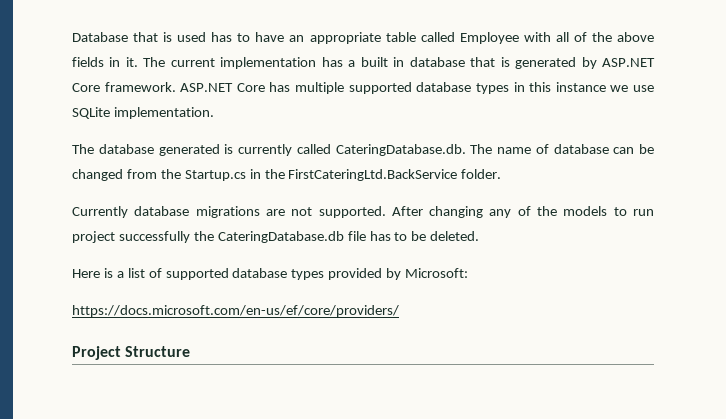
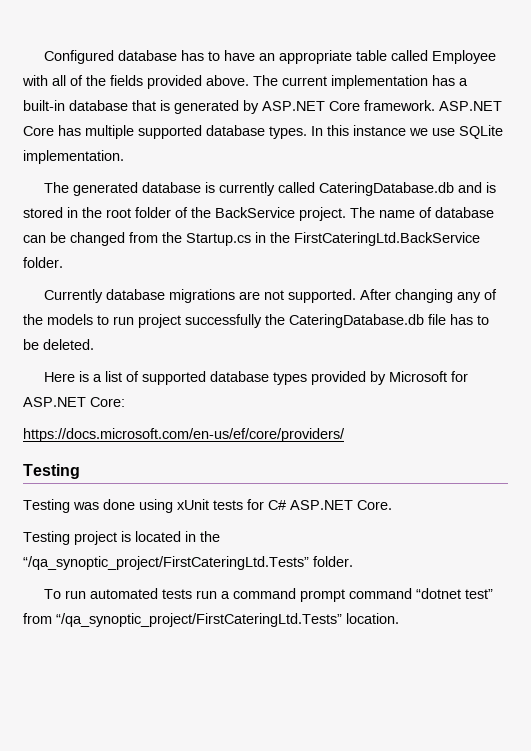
- Database that is used has to have an appropriate table called Employee with all of the above fields in it.
+ Configured database has to have an appropriate table called Employee with all of the fields provided above.
- The current implementation has a built in database that is generated by ASP.NET Core framework.
+ The current implementation has a built-in database that is generated by ASP.NET Core framework.
- ASP.NET Core has multiple supported database types in this instance we use SQLite implementation.
+ ASP.NET Core has multiple supported database types. In this instance we use SQLite implementation.
- The database generated is currently called CateringDatabase.db. The name of database can be changed from the Startup.cs in the FirstCateringLtd.BackService folder.
+ The generated database is currently called CateringDatabase.db and is stored in the root folder of the BackService project. The name of database can be changed from the Startup.cs in the FirstCateringLtd.BackService folder.
- Here is a list of supported database types provided by Microsoft:
+ Here is a list of supported database types provided by Microsoft for ASP.NET Core:
  https://docs.microsoft.com/en-us/ef/core/providers/
- Project Structure
+ Testing
+ Testing was done using xUnit tests for C# ASP.NET Core.
+ Testing project is located in the “/qa_synoptic_project/FirstCateringLtd.Tests” folder.
+ To run automated tests run a command prompt command “dotnet test” from “/qa_synoptic_project/FirstCateringLtd.Tests” location.

